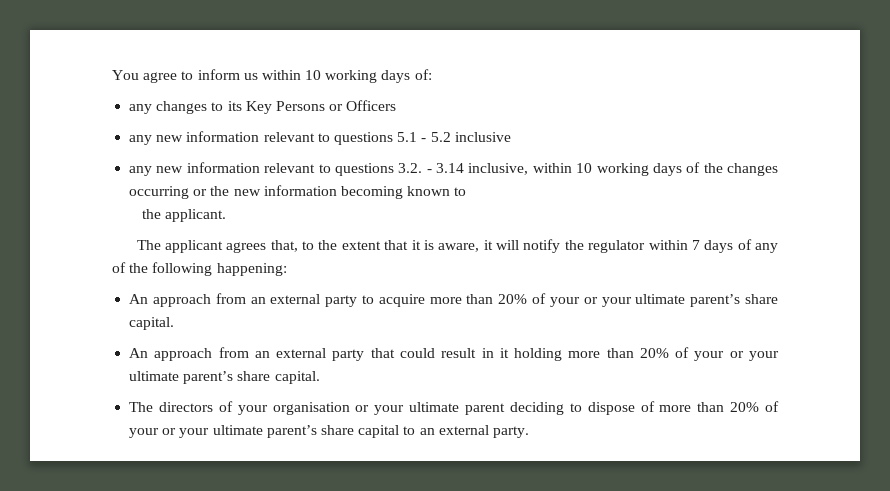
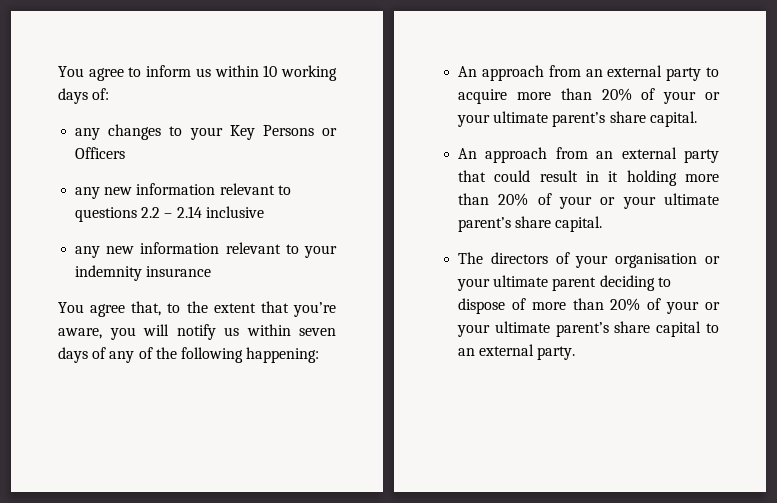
- any changes to its Key Persons or Officers
+ any changes to your Key Persons or Officers
- any new information relevant to questions 5.1 - 5.2 inclusive
+ any new information relevant to questions 2.2 – 2.14 inclusive
- any new information relevant to questions 3.2. - 3.14 inclusive, within 10 working days of the changes occurring or the new information becoming known to
- the applicant.
- The applicant agrees that, to the extent that it is aware, it will notify the regulator within 7 days of any of the following happening:
+ any new information relevant to your indemnity insurance
+ You agree that, to the extent that you’re aware, you will notify us within seven days of any of the following happening:

